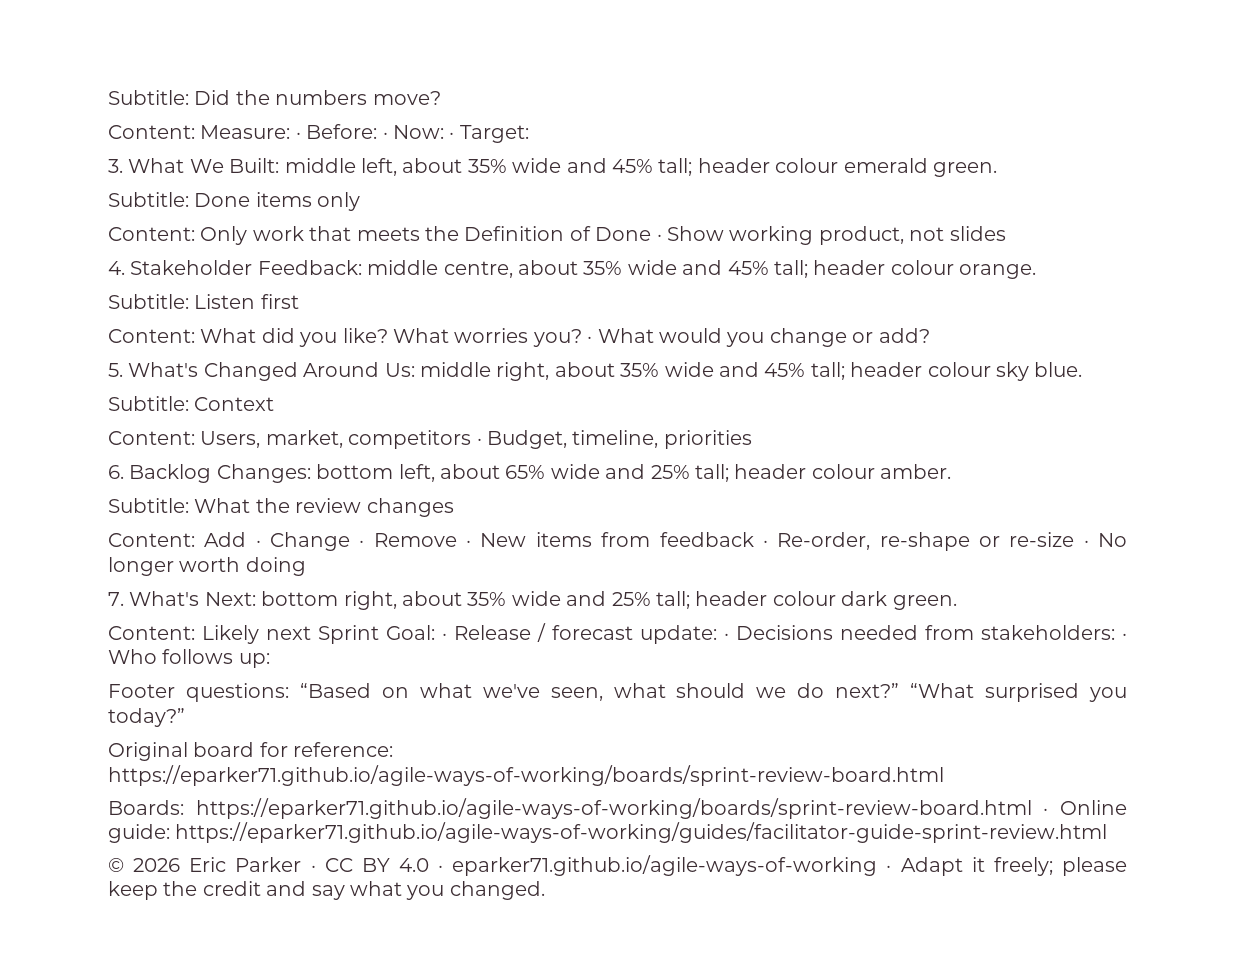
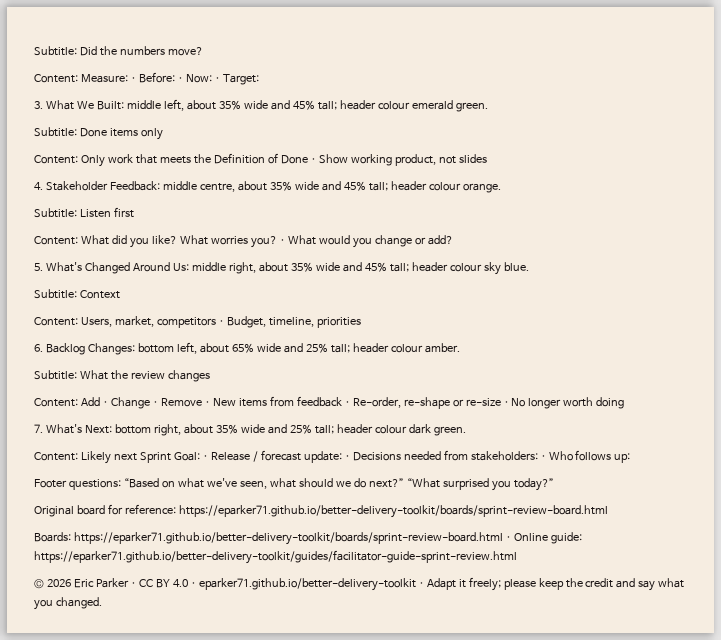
- Original board for reference: https://eparker71.github.io/agile-ways-of-working/boards/sprint-review-board.html
+ Original board for reference: https://eparker71.github.io/better-delivery-toolkit/boards/sprint-review-board.html
- Boards: https://eparker71.github.io/agile-ways-of-working/boards/sprint-review-board.html · Online guide: https://eparker71.github.io/agile-ways-of-working/guides/facilitator-guide-sprint-review.html
+ Boards: https://eparker71.github.io/better-delivery-toolkit/boards/sprint-review-board.html · Online guide: https://eparker71.github.io/better-delivery-toolkit/guides/facilitator-guide-sprint-review.html
- © 2026 Eric Parker · CC BY 4.0 · eparker71.github.io/agile-ways-of-working · Adapt it freely; please keep the credit and say what you changed.
+ © 2026 Eric Parker · CC BY 4.0 · eparker71.github.io/better-delivery-toolkit · Adapt it freely; please keep the credit and say what you changed.

